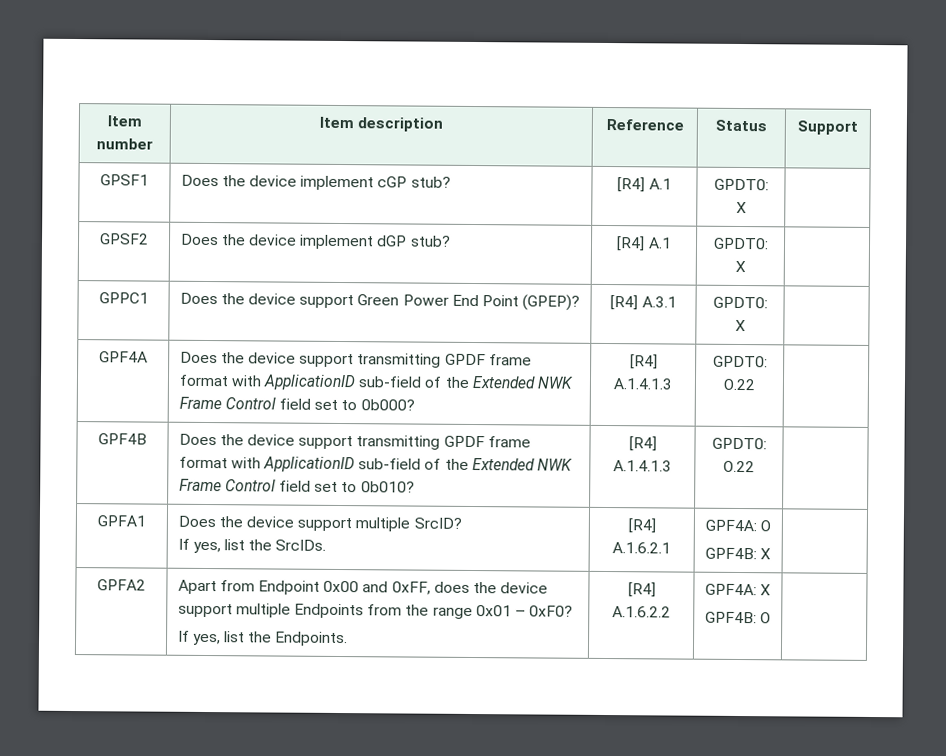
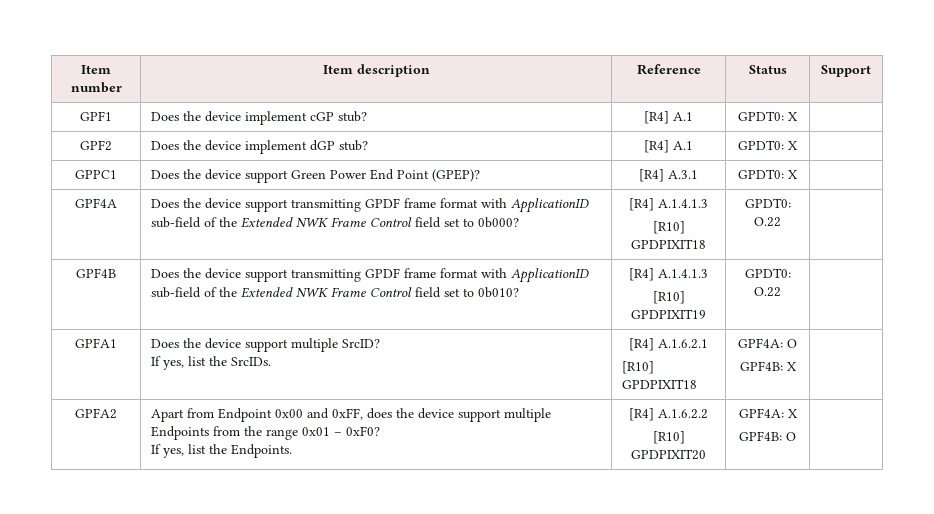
- GPSF1 | Does the device implement cGP stub? | [R4] A.1 | GPDT0: X |
+ GPF1 | Does the device implement cGP stub? | [R4] A.1 | GPDT0: X |
- GPSF2 | Does the device implement dGP stub? | [R4] A.1 | GPDT0: X |
+ GPF2 | Does the device implement dGP stub? | [R4] A.1 | GPDT0: X |
- GPF4A | Does the device support transmitting GPDF frame format with ApplicationID sub-field of the Extended NWK Frame Control field set to 0b000? | [R4] A.1.4.1.3 | GPDT0: O.22 |
+ GPF4A | Does the device support transmitting GPDF frame format with ApplicationID sub-field of the Extended NWK Frame Control field set to 0b000? | [R4] A.1.4.1.3
+ [R10] GPDPIXIT18 | GPDT0: O.22 |
- GPF4B | Does the device support transmitting GPDF frame format with ApplicationID sub-field of the Extended NWK Frame Control field set to 0b010? | [R4] A.1.4.1.3 | GPDT0: O.22 |
+ GPF4B | Does the device support transmitting GPDF frame format with ApplicationID sub-field of the Extended NWK Frame Control field set to 0b010? | [R4] A.1.4.1.3
+ [R10] GPDPIXIT19 | GPDT0: O.22 |
  GPFA1 | Does the device support multiple SrcID?
- If yes, list the SrcIDs. | [R4] A.1.6.2.1 | GPF4A: O
+ If yes, list the SrcIDs. | [R4] A.1.6.2.1
+ [R10] GPDPIXIT18 | GPF4A: O
  GPFA2 | Apart from Endpoint 0x00 and 0xFF, does the device support multiple Endpoints from the range 0x01 – 0xF0?
- If yes, list the Endpoints. | [R4] A.1.6.2.2 | GPF4A: X
+ If yes, list the Endpoints. | [R4] A.1.6.2.2
+ [R10] GPDPIXIT20 | GPF4A: X

